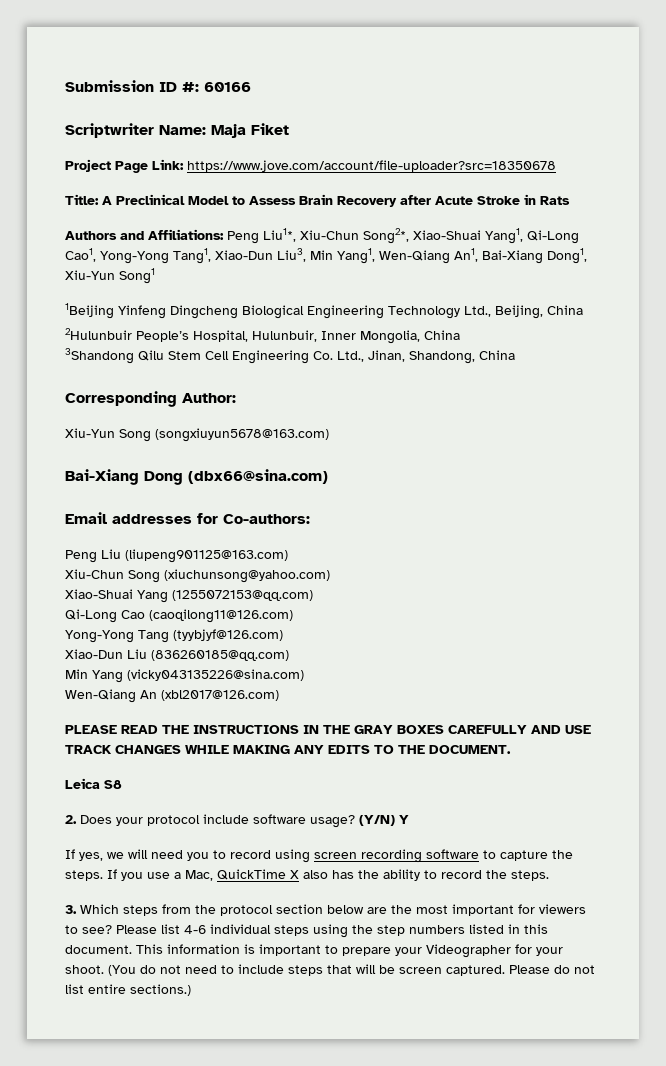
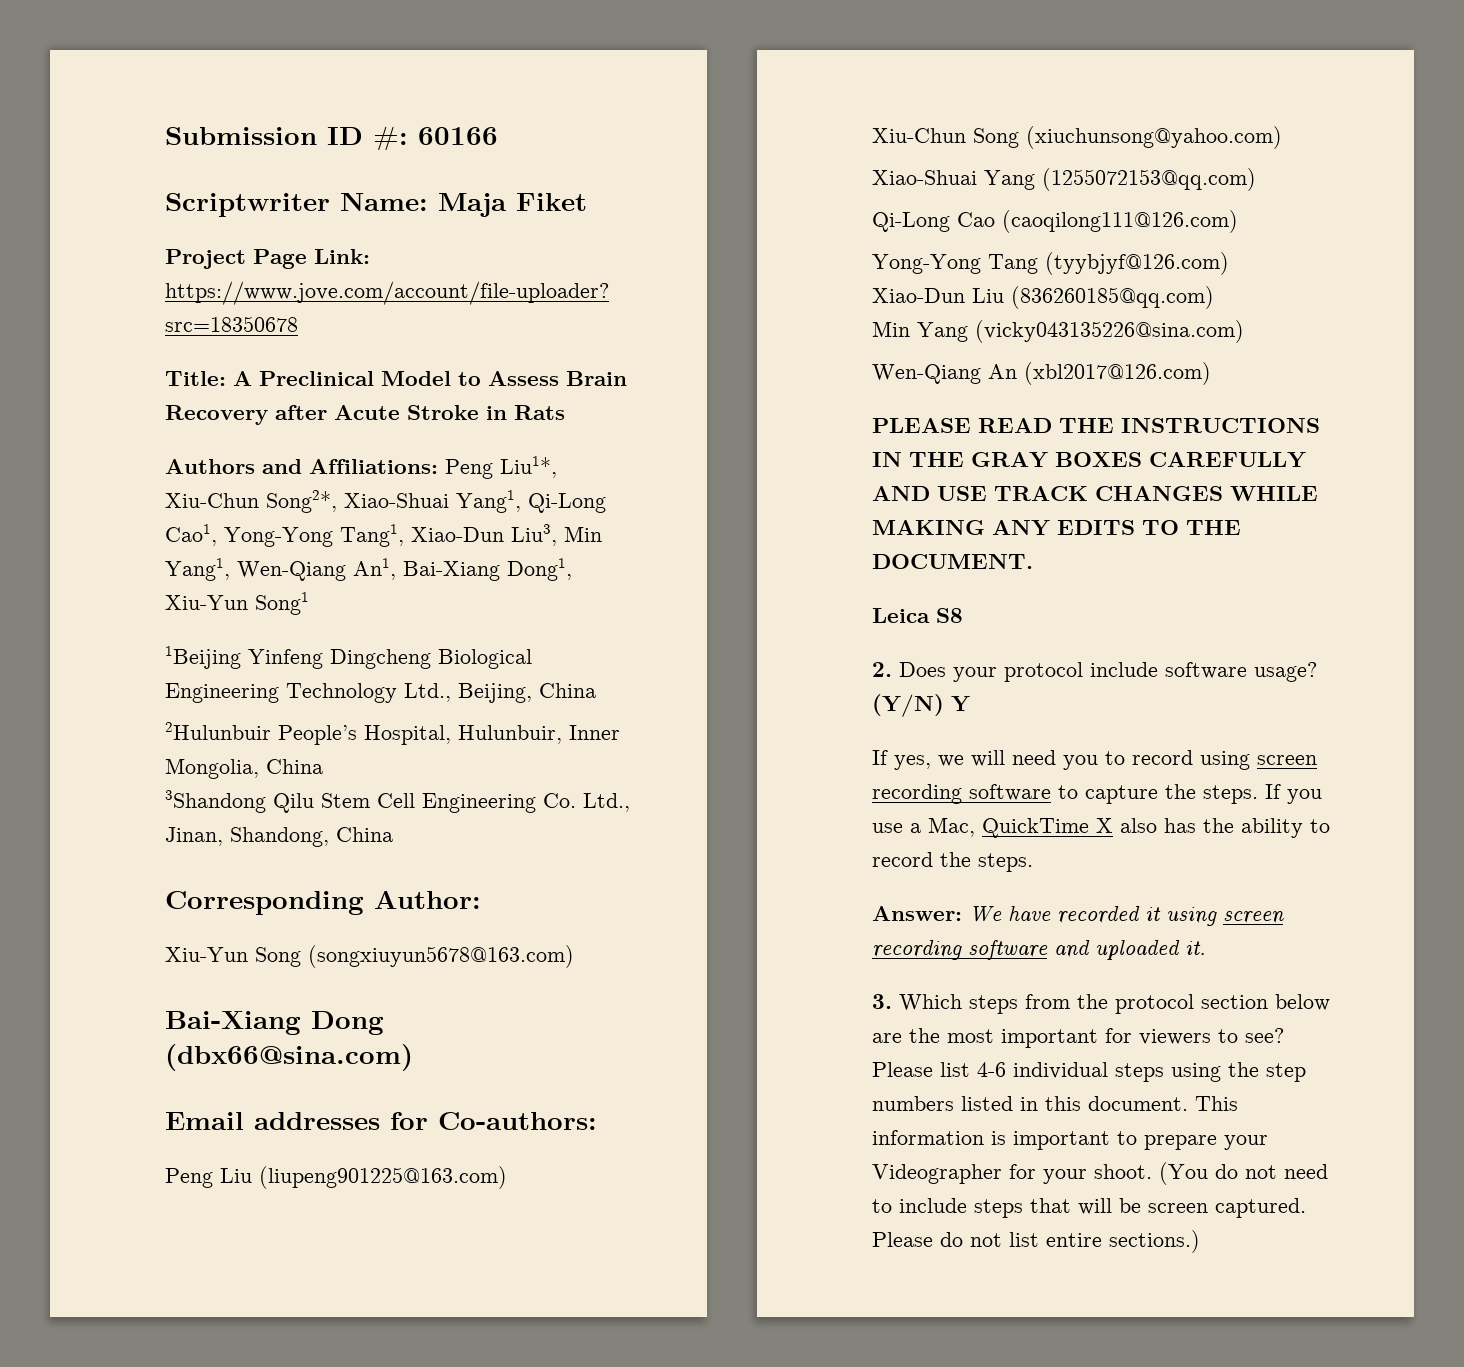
- Peng Liu (liupeng901125@163.com)
+ Peng Liu (liupeng901225@163.com)
- Qi-Long Cao (caoqilong11@126.com)
+ Qi-Long Cao (caoqilong111@126.com)
+ Answer: We have recorded it using screen recording software and uploaded it.

